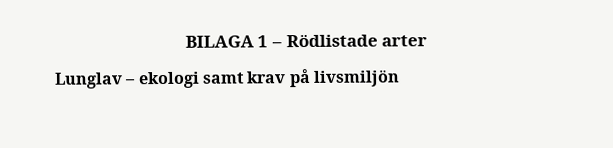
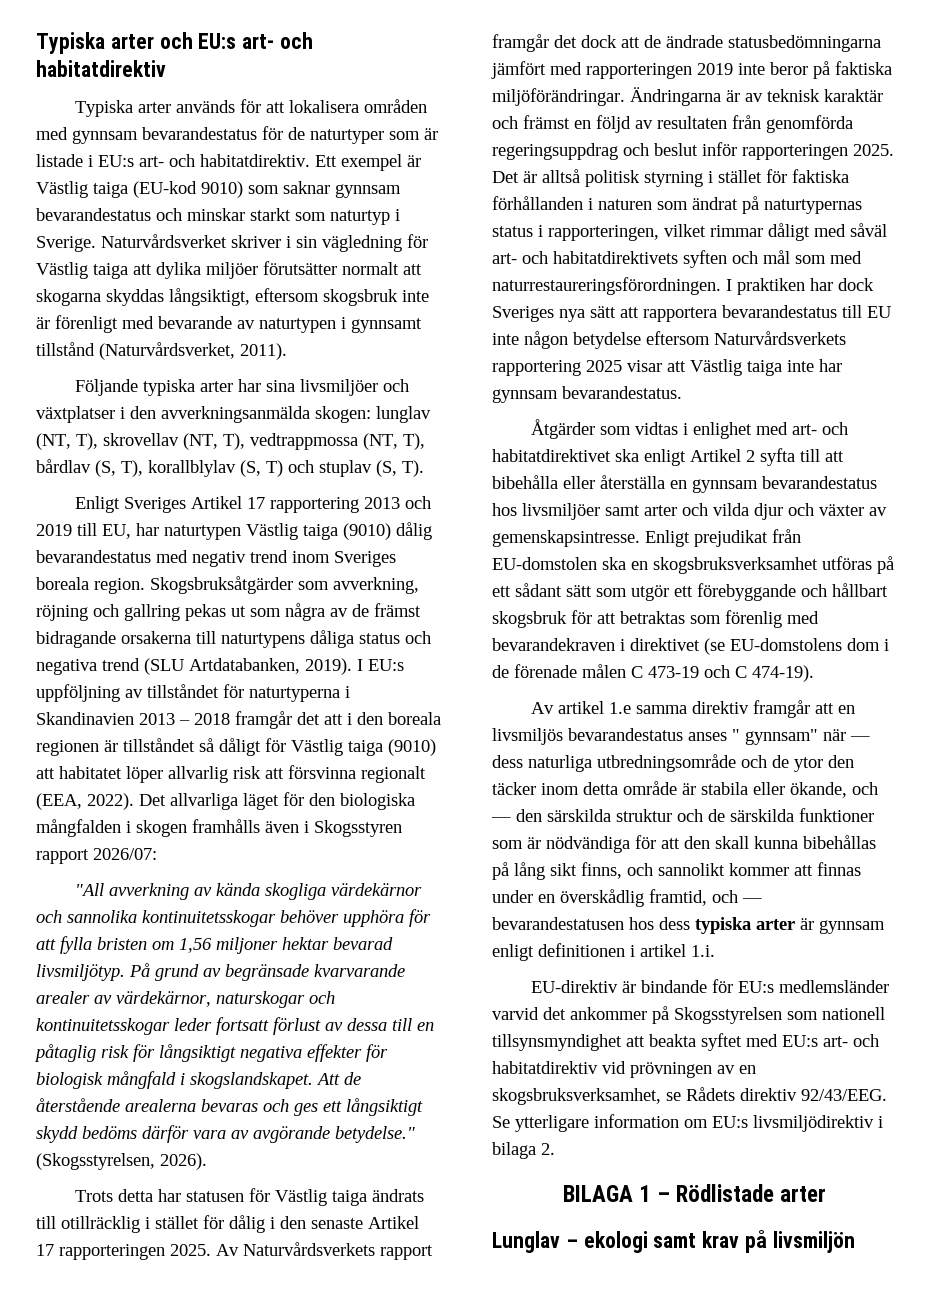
+ Typiska arter och EU:s art- och habitatdirektiv
+ Typiska arter används för att lokalisera områden med gynnsam bevarandestatus för de naturtyper som är listade i EU:s art- och habitatdirektiv. Ett exempel är Västlig taiga (EU-kod 9010) som saknar gynnsam bevarandestatus och minskar starkt som naturtyp i Sverige. Naturvårdsverket skriver i sin vägledning för Västlig taiga att dylika miljöer förutsätter normalt att skogarna skyddas långsiktigt, eftersom skogsbruk inte är förenligt med bevarande av naturtypen i gynnsamt tillstånd (Naturvårdsverket, 2011).
+ Följande typiska arter har sina livsmiljöer och växtplatser i den avverkningsanmälda skogen: lunglav (NT, T), skrovellav (NT, T), vedtrappmossa (NT, T), bårdlav (S, T), korallblylav (S, T) och stuplav (S, T).
+ Enligt Sveriges Artikel 17 rapportering 2013 och 2019 till EU, har naturtypen Västlig taiga (9010) dålig bevarandestatus med negativ trend inom Sveriges boreala region. Skogsbruksåtgärder som avverkning, röjning och gallring pekas ut som några av de främst bidragande orsakerna till naturtypens dåliga status och negativa trend (SLU Artdatabanken, 2019). I EU:s uppföljning av tillståndet för naturtyperna i Skandinavien 2013 – 2018 framgår det att i den boreala regionen är tillståndet så dåligt för Västlig taiga (9010) att habitatet löper allvarlig risk att försvinna regionalt (EEA, 2022). Det allvarliga läget för den biologiska mångfalden i skogen framhålls även i Skogsstyren rapport 2026/07:
+ "All avverkning av kända skogliga värdekärnor och sannolika kontinuitetsskogar behöver upphöra för att fylla bristen om 1,56 miljoner hektar bevarad livsmiljötyp. På grund av begränsade kvarvarande arealer av värdekärnor, naturskogar och kontinuitetsskogar leder fortsatt förlust av dessa till en påtaglig risk för långsiktigt negativa effekter för biologisk mångfald i skogslandskapet. Att de återstående arealerna bevaras och ges ett långsiktigt skydd bedöms därför vara av avgörande betydelse." (Skogsstyrelsen, 2026).
+ Trots detta har statusen för Västlig taiga ändrats till otillräcklig i stället för dålig i den senaste Artikel 17 rapporteringen 2025. Av Naturvårdsverkets rapport framgår det dock att de ändrade statusbedömningarna jämfört med rapporteringen 2019 inte beror på faktiska miljöförändringar. Ändringarna är av teknisk karaktär och främst en följd av resultaten från genomförda regeringsuppdrag och beslut inför rapporteringen 2025. Det är alltså politisk styrning i stället för faktiska förhållanden i naturen som ändrat på naturtypernas status i rapporteringen, vilket rimmar dåligt med såväl art- och habitatdirektivets syften och mål som med naturrestaureringsförordningen. I praktiken har dock Sveriges nya sätt att rapportera bevarandestatus till EU inte någon betydelse eftersom Naturvårdsverkets rapportering 2025 visar att Västlig taiga inte har gynnsam bevarandestatus.
+ Åtgärder som vidtas i enlighet med art- och habitatdirektivet ska enligt Artikel 2 syfta till att bibehålla eller återställa en gynnsam bevarandestatus hos livsmiljöer samt arter och vilda djur och växter av gemenskapsintresse. Enligt prejudikat från EU-domstolen ska en skogsbruksverksamhet utföras på ett sådant sätt som utgör ett förebyggande och hållbart skogsbruk för att betraktas som förenlig med bevarandekraven i direktivet (se EU-domstolens dom i de förenade målen C 473-19 och C 474-19).
+ Av artikel 1.e samma direktiv framgår att en livsmiljös bevarandestatus anses " gynnsam" när — dess naturliga utbredningsområde och de ytor den täcker inom detta område är stabila eller ökande, och — den särskilda struktur och de särskilda funktioner som är nödvändiga för att den skall kunna bibehållas på lång sikt finns, och sannolikt kommer att finnas under en överskådlig framtid, och — bevarandestatusen hos dess typiska arter är gynnsam enligt definitionen i artikel 1.i.
+ EU-direktiv är bindande för EU:s medlemsländer varvid det ankommer på Skogsstyrelsen som nationell tillsynsmyndighet att beakta syftet med EU:s art- och habitatdirektiv vid prövningen av en skogsbruksverksamhet, se Rådets direktiv 92/43/EEG. Se ytterligare information om EU:s livsmiljödirektiv i bilaga 2.

